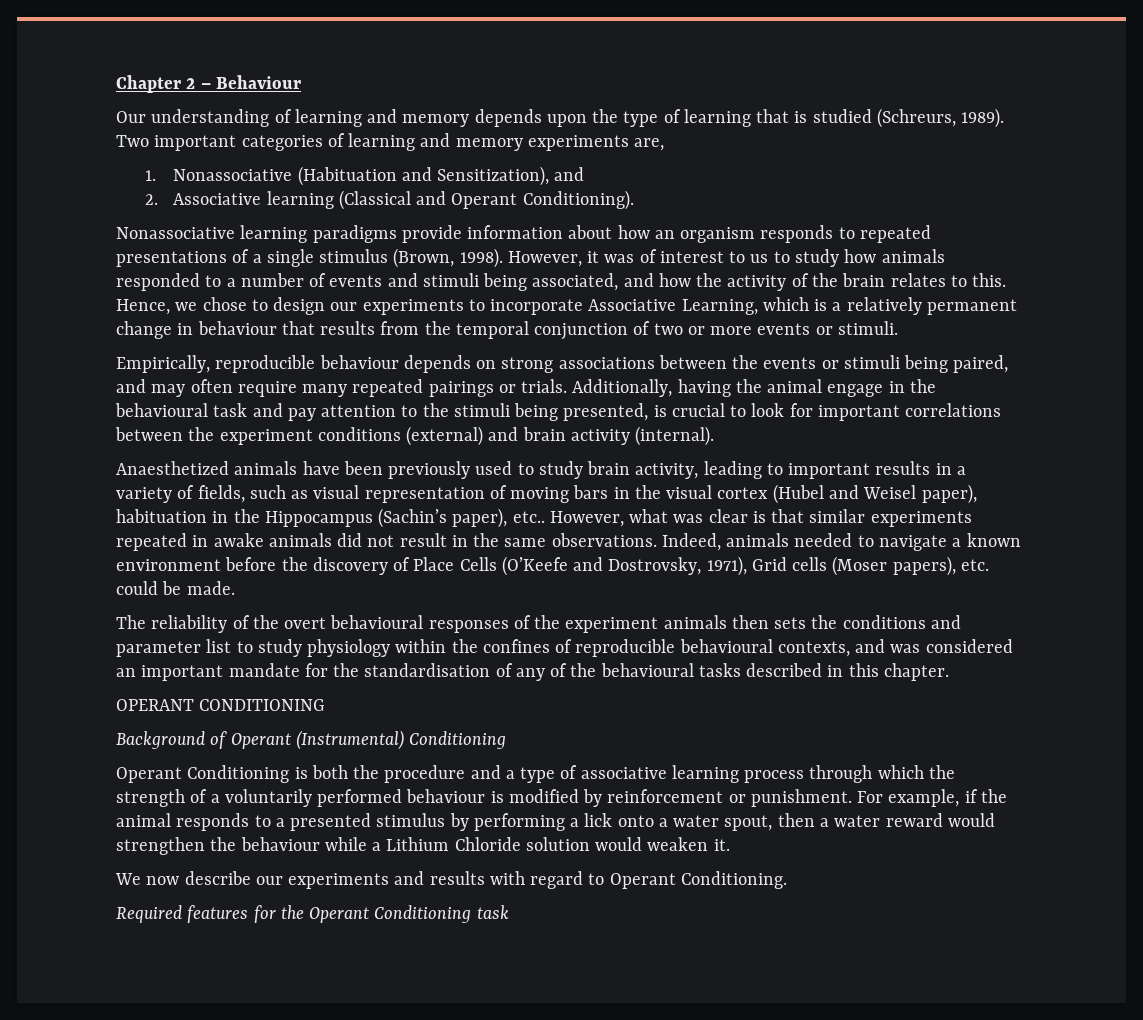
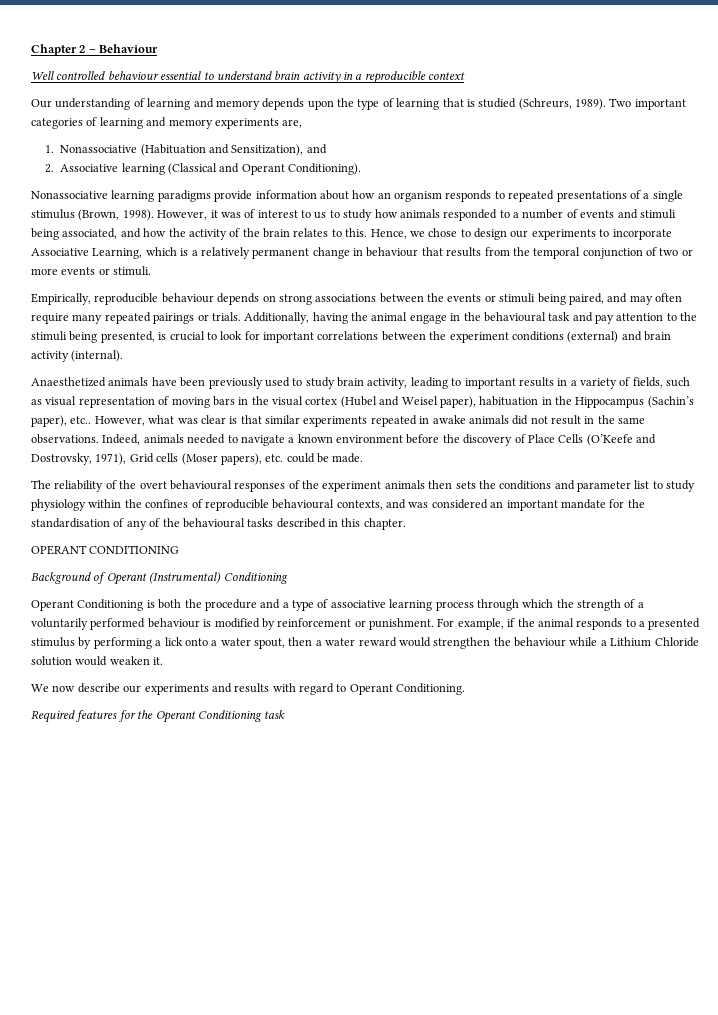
+ Well controlled behaviour essential to understand brain activity in a reproducible context

